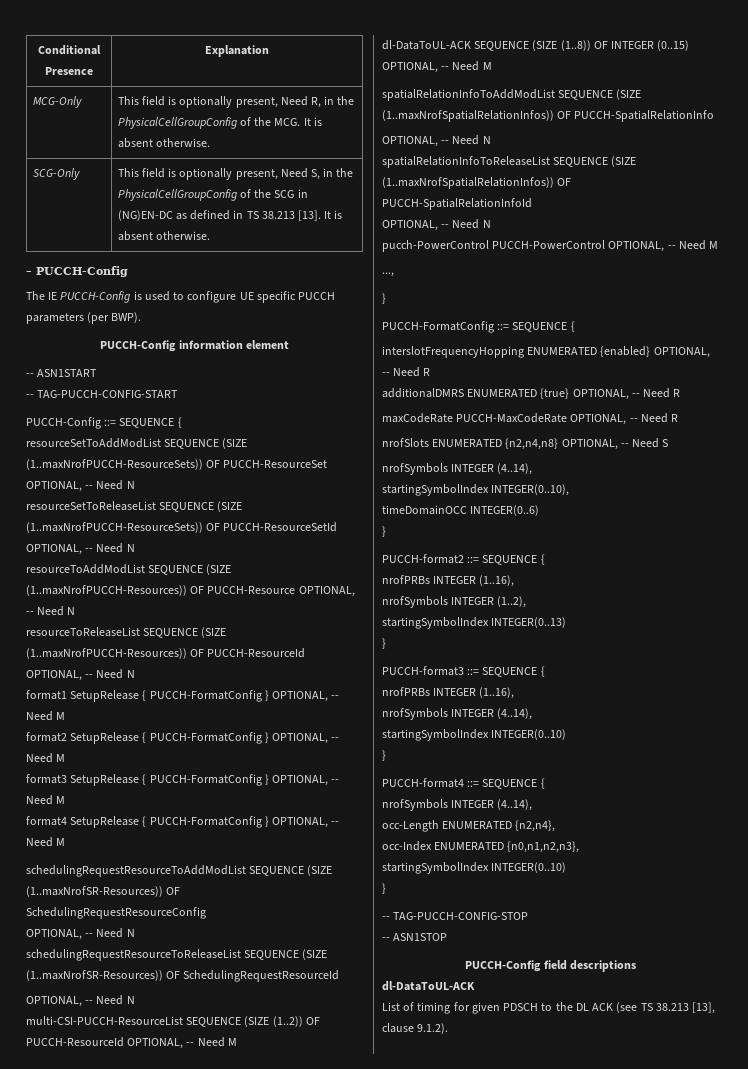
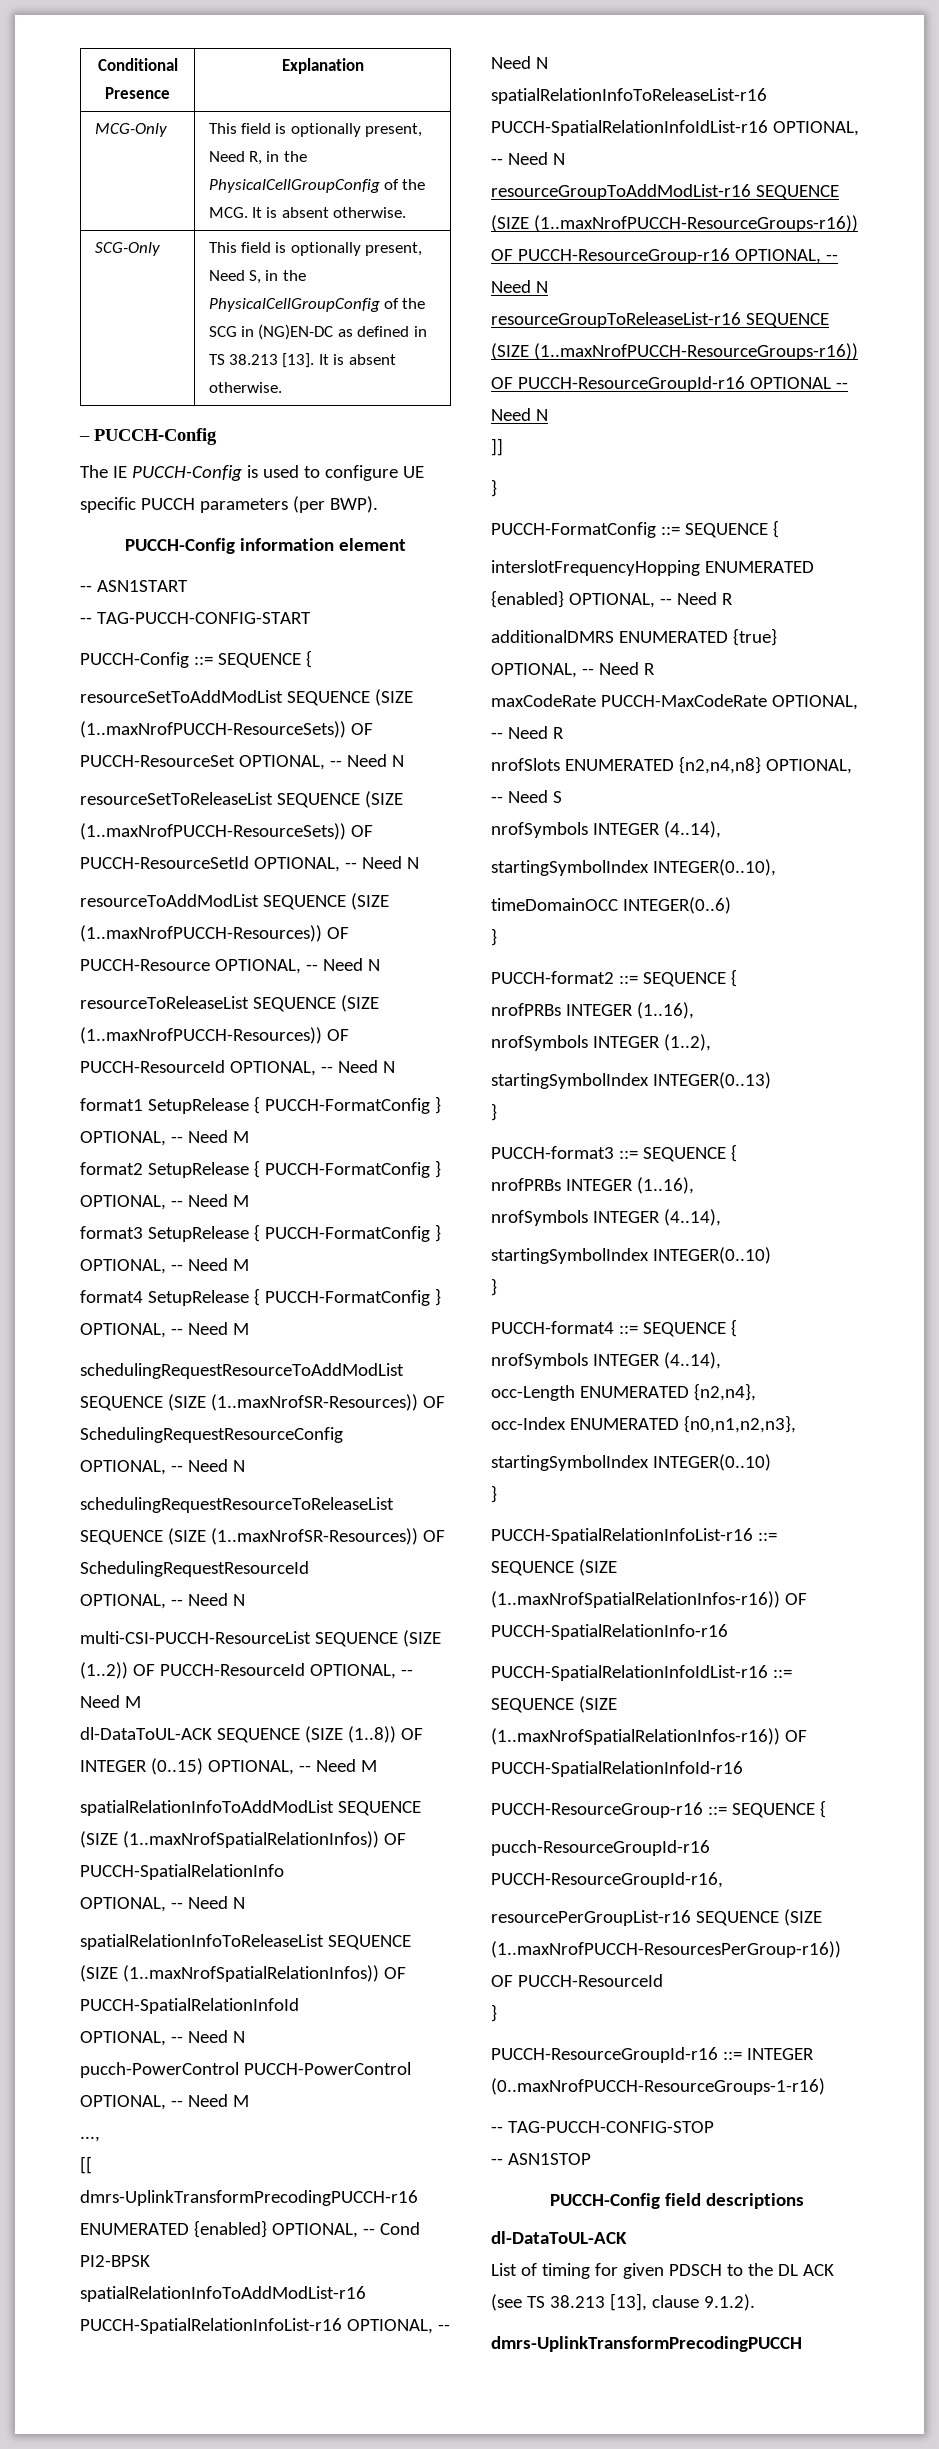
+ [[
+ dmrs-UplinkTransformPrecodingPUCCH-r16 ENUMERATED {enabled} OPTIONAL, -- Cond PI2-BPSK
+ spatialRelationInfoToAddModList-r16 PUCCH-SpatialRelationInfoList-r16 OPTIONAL, -- Need N
+ spatialRelationInfoToReleaseList-r16 PUCCH-SpatialRelationInfoIdList-r16 OPTIONAL, -- Need N
+ resourceGroupToAddModList-r16 SEQUENCE (SIZE (1..maxNrofPUCCH-ResourceGroups-r16)) OF PUCCH-ResourceGroup-r16 OPTIONAL, -- Need N
+ resourceGroupToReleaseList-r16 SEQUENCE (SIZE (1..maxNrofPUCCH-ResourceGroups-r16)) OF PUCCH-ResourceGroupId-r16 OPTIONAL -- Need N
+ ]]
+ PUCCH-SpatialRelationInfoList-r16 ::= SEQUENCE (SIZE (1..maxNrofSpatialRelationInfos-r16)) OF PUCCH-SpatialRelationInfo-r16
+ PUCCH-SpatialRelationInfoIdList-r16 ::= SEQUENCE (SIZE (1..maxNrofSpatialRelationInfos-r16)) OF PUCCH-SpatialRelationInfoId-r16
+ PUCCH-ResourceGroup-r16 ::= SEQUENCE {
+ pucch-ResourceGroupId-r16 PUCCH-ResourceGroupId-r16,
+ resourcePerGroupList-r16 SEQUENCE (SIZE (1..maxNrofPUCCH-ResourcesPerGroup-r16)) OF PUCCH-ResourceId
+ }
+ PUCCH-ResourceGroupId-r16 ::= INTEGER (0..maxNrofPUCCH-ResourceGroups-1-r16)
+ dmrs-UplinkTransformPrecodingPUCCH

